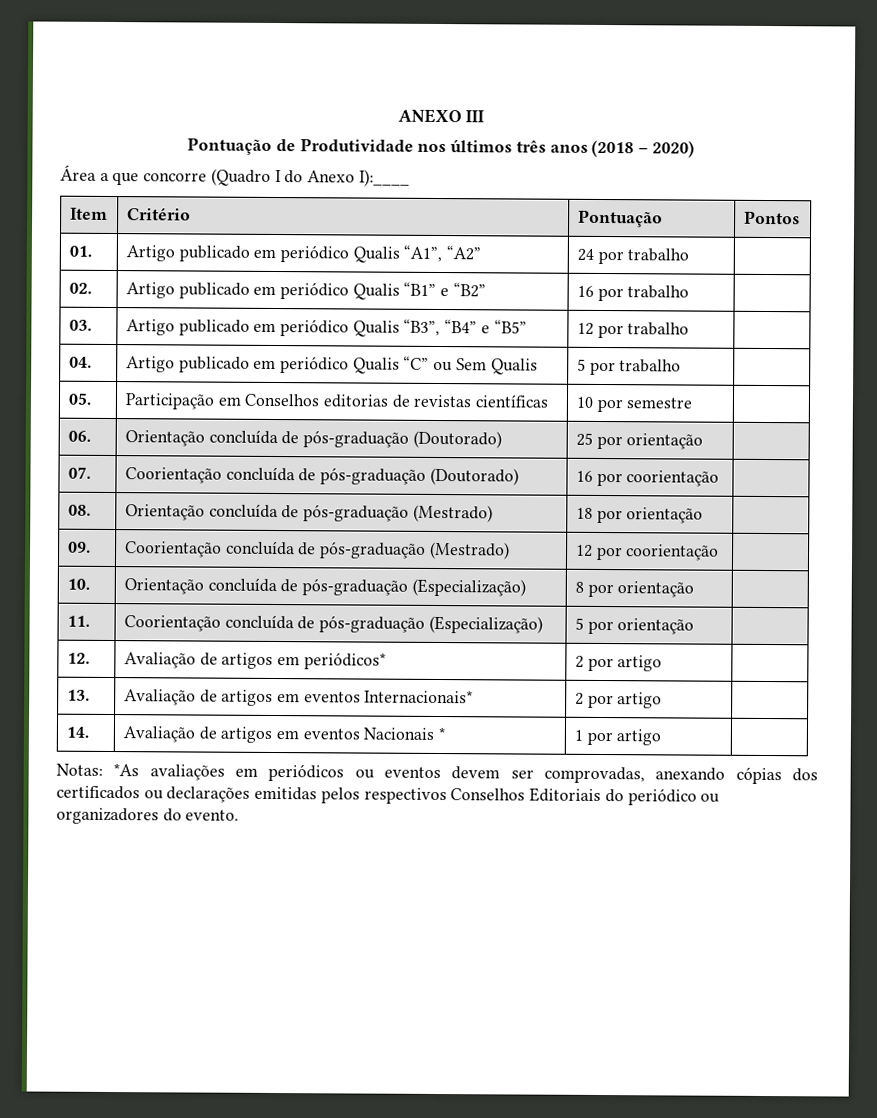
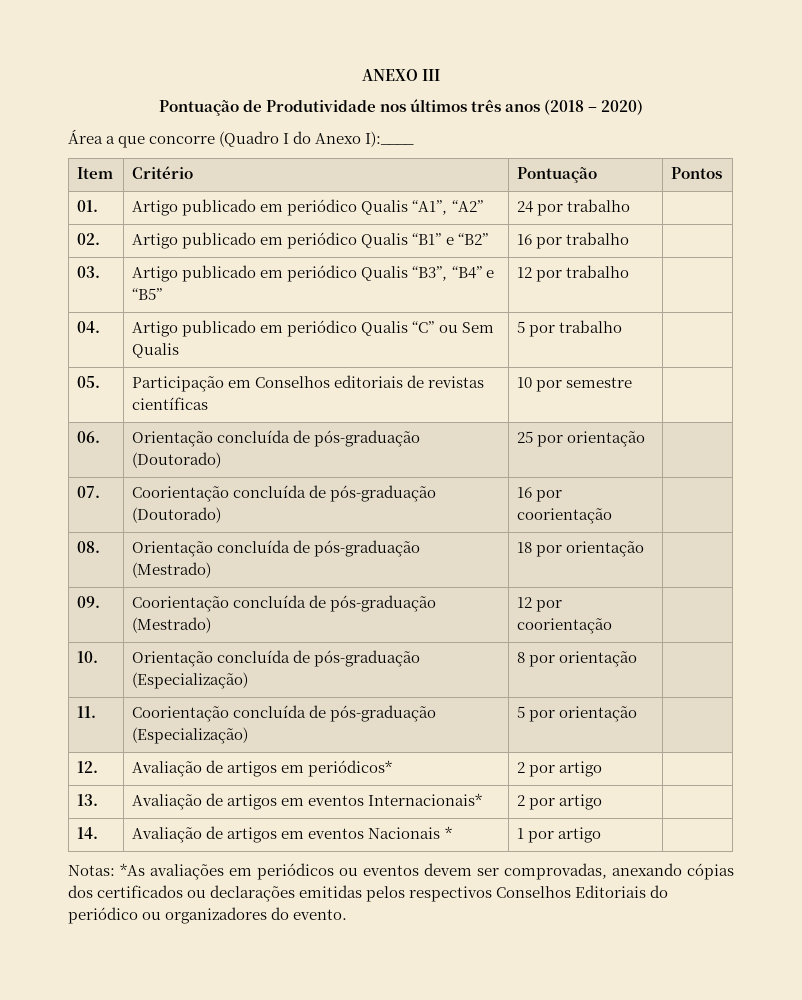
- 05. | Participação em Conselhos editorias de revistas científicas | 10 por semestre |
+ 05. | Participação em Conselhos editoriais de revistas científicas | 10 por semestre |

